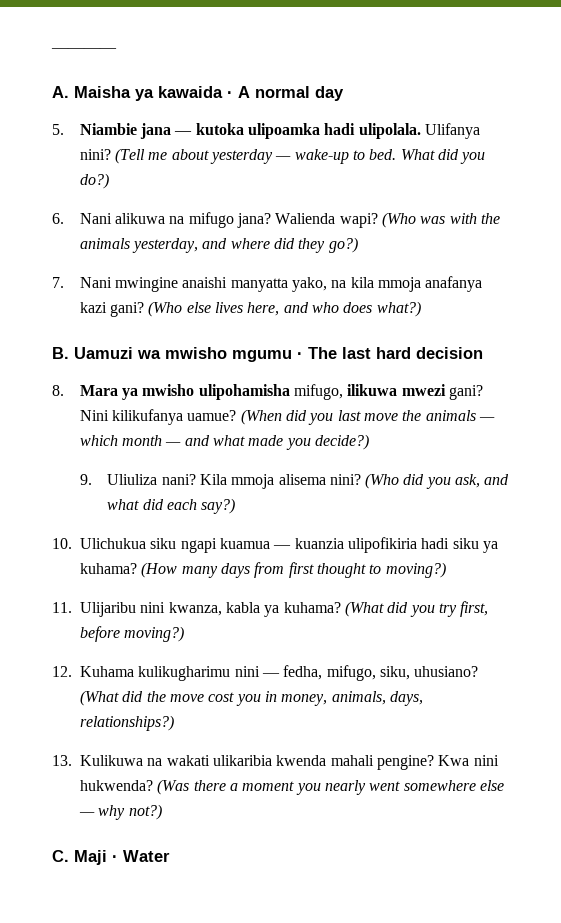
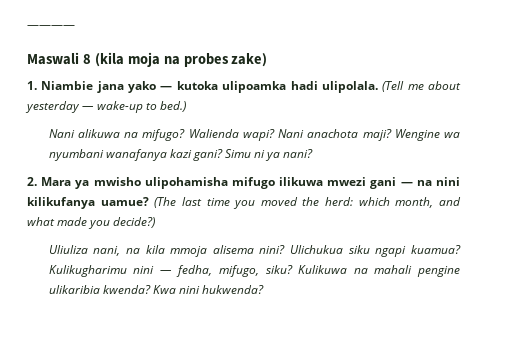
- A. Maisha ya kawaida · A normal day
- 5. Niambie jana — kutoka ulipoamka hadi ulipolala.
+ Maswali 8 (kila moja na probes zake)
+ 1. Niambie jana yako — kutoka ulipoamka hadi ulipolala.
- Ulifanya nini?
- (Tell me about yesterday — wake-up to bed. What did you do?)
- 6. Nani alikuwa na mifugo jana? Walienda wapi? (Who was with the animals yesterday, and where did they go?)
- 7. Nani mwingine anaishi manyatta yako, na kila mmoja anafanya kazi gani? (Who else lives here, and who does what?)
- B. Uamuzi wa mwisho mgumu · The last hard decision
- 8. Mara ya mwisho ulipohamisha mifugo, ilikuwa mwezi gani? Nini kilikufanya uamue? (When did you last move the animals — which month — and what made you decide?)
+ (Tell me about yesterday — wake-up to bed.)
+ Nani alikuwa na mifugo? Walienda wapi? Nani anachota maji? Wengine wa nyumbani wanafanya kazi gani? Simu ni ya nani?
+ 2. Mara ya mwisho ulipohamisha mifugo ilikuwa mwezi gani — na nini kilikufanya uamue? (The last time you moved the herd: which month, and what made you decide?)
- 9. Uliuliza nani? Kila mmoja alisema nini? (Who did you ask, and what did each say?)
- 10. Ulichukua siku ngapi kuamua — kuanzia ulipofikiria hadi siku ya kuhama? (How many days from first thought to moving?)
- 11. Ulijaribu nini kwanza, kabla ya kuhama? (What did you try first, before moving?)
- 12. Kuhama kulikugharimu nini — fedha, mifugo, siku, uhusiano? (What did the move cost you in money, animals, days, relationships?)
- 13. Kulikuwa na wakati ulikaribia kwenda mahali pengine? Kwa nini hukwenda? (Was there a moment you nearly went somewhere else — why not?)
- C. Maji · Water
+ Uliuliza nani, na kila mmoja alisema nini? Ulichukua siku ngapi kuamua? Kulikugharimu nini — fedha, mifugo, siku? Kulikuwa na mahali pengine ulikaribia kwenda? Kwa nini hukwenda?

